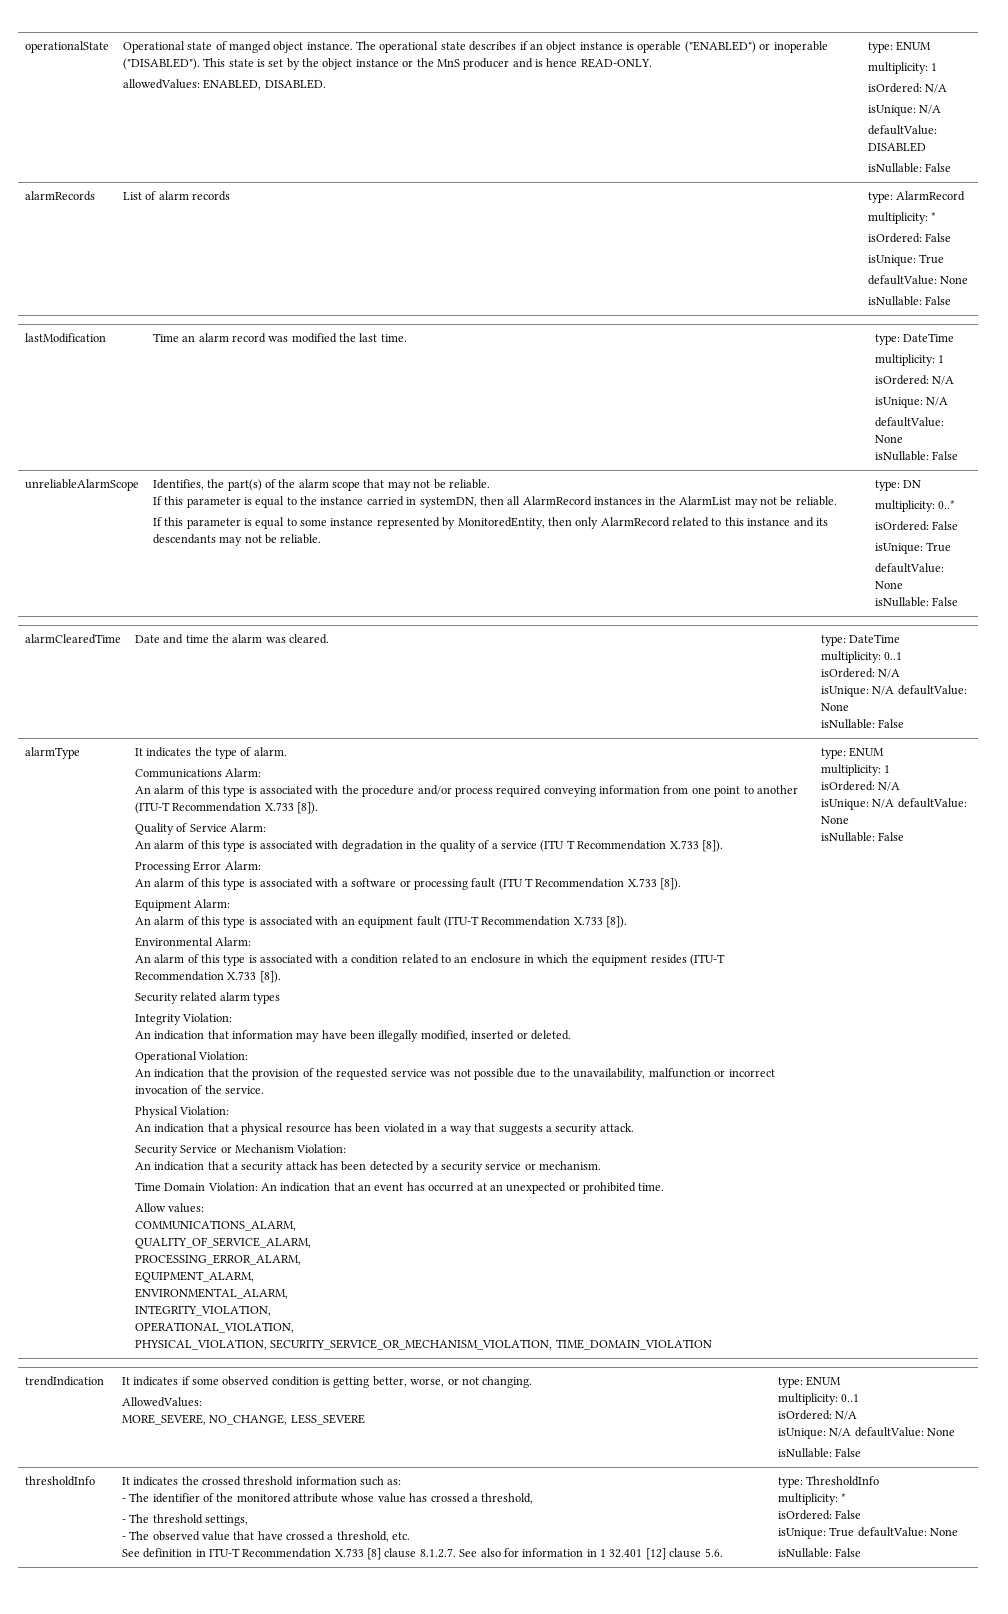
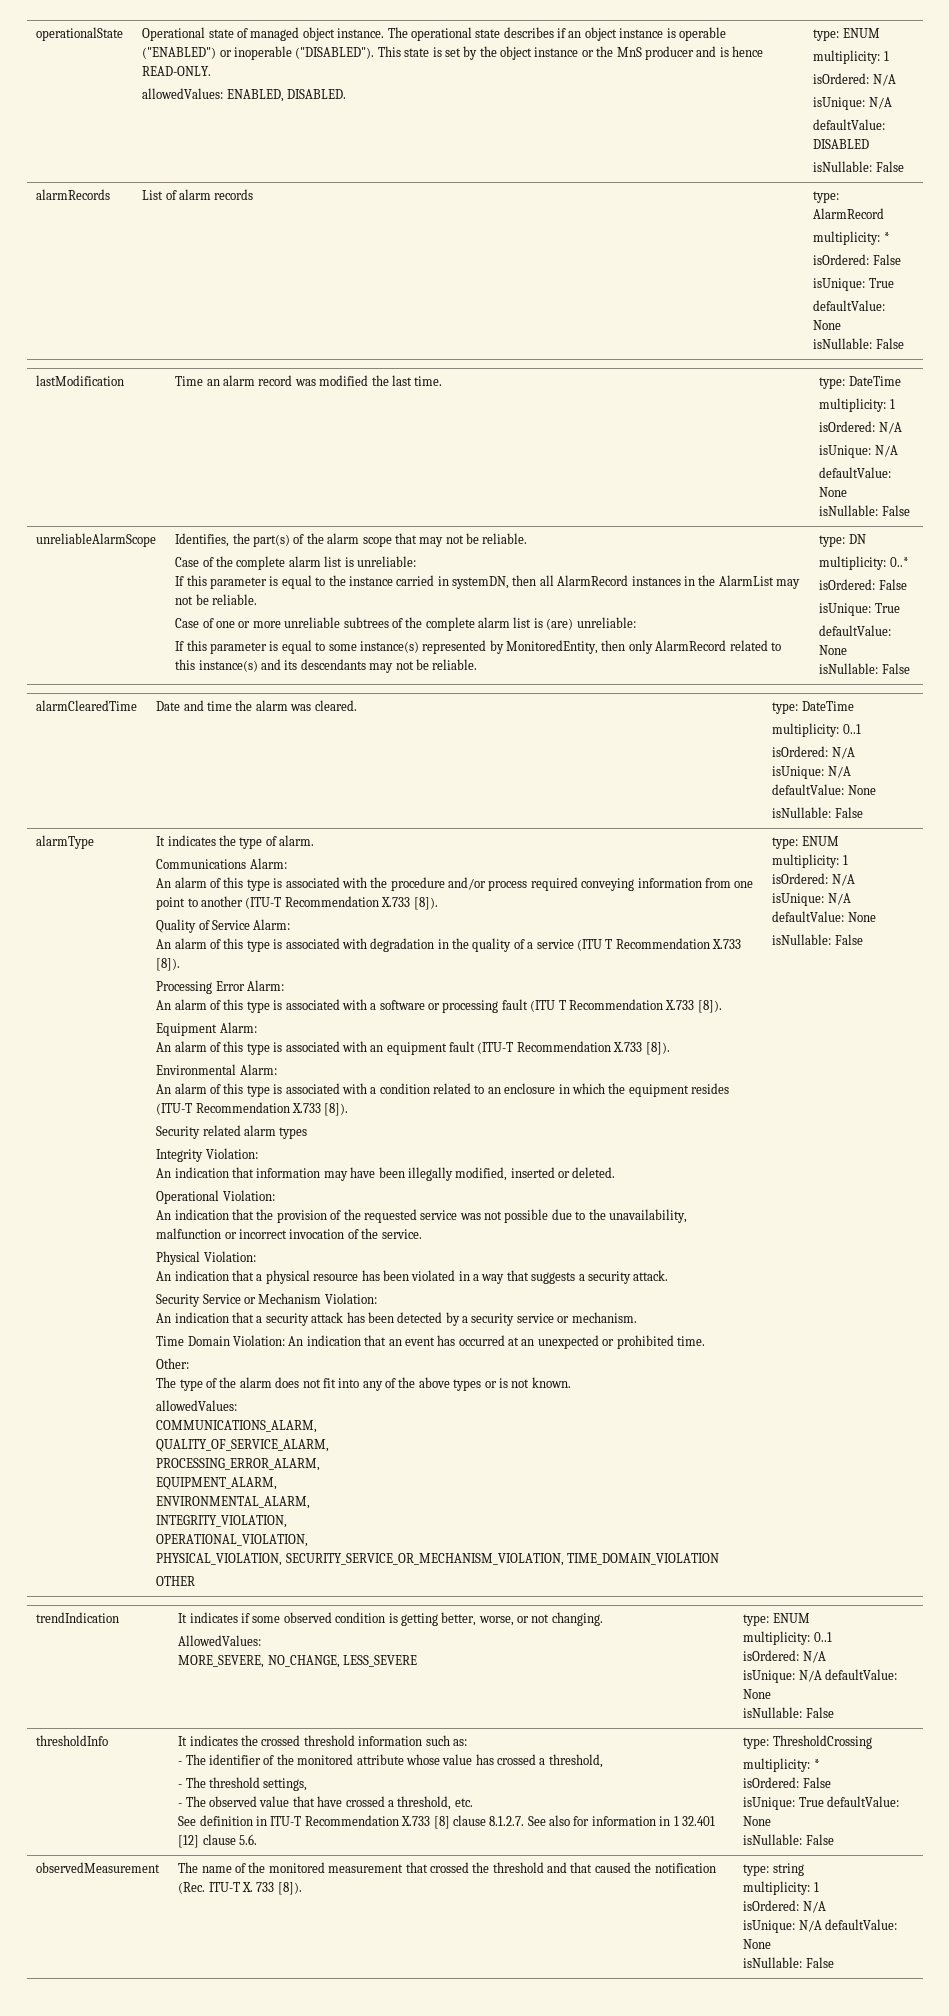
- Operational state of manged object instance.
+ Operational state of managed object instance.
+ Case of the complete alarm list is unreliable:
+ Case of one or more unreliable subtrees of the complete alarm list is (are) unreliable:
- If this parameter is equal to some instance represented by MonitoredEntity, then only AlarmRecord related to this instance and its descendants may not be reliable.
+ If this parameter is equal to some instance(s) represented by MonitoredEntity, then only AlarmRecord related to this instance(s) and its descendants may not be reliable.
- Allow values:
+ Other:
+ The type of the alarm does not fit into any of the above types or is not known.
+ allowedValues:
+ OTHER
- type: ThresholdInfo
+ type: ThresholdCrossing
+ observedMeasurement | The name of the monitored measurement that crossed the threshold and that caused the notification (Rec. ITU-T X. 733 [8]). | type: string
+ multiplicity: 1
+ isOrdered: N/A
+ isUnique: N/A defaultValue: None
+ isNullable: False

